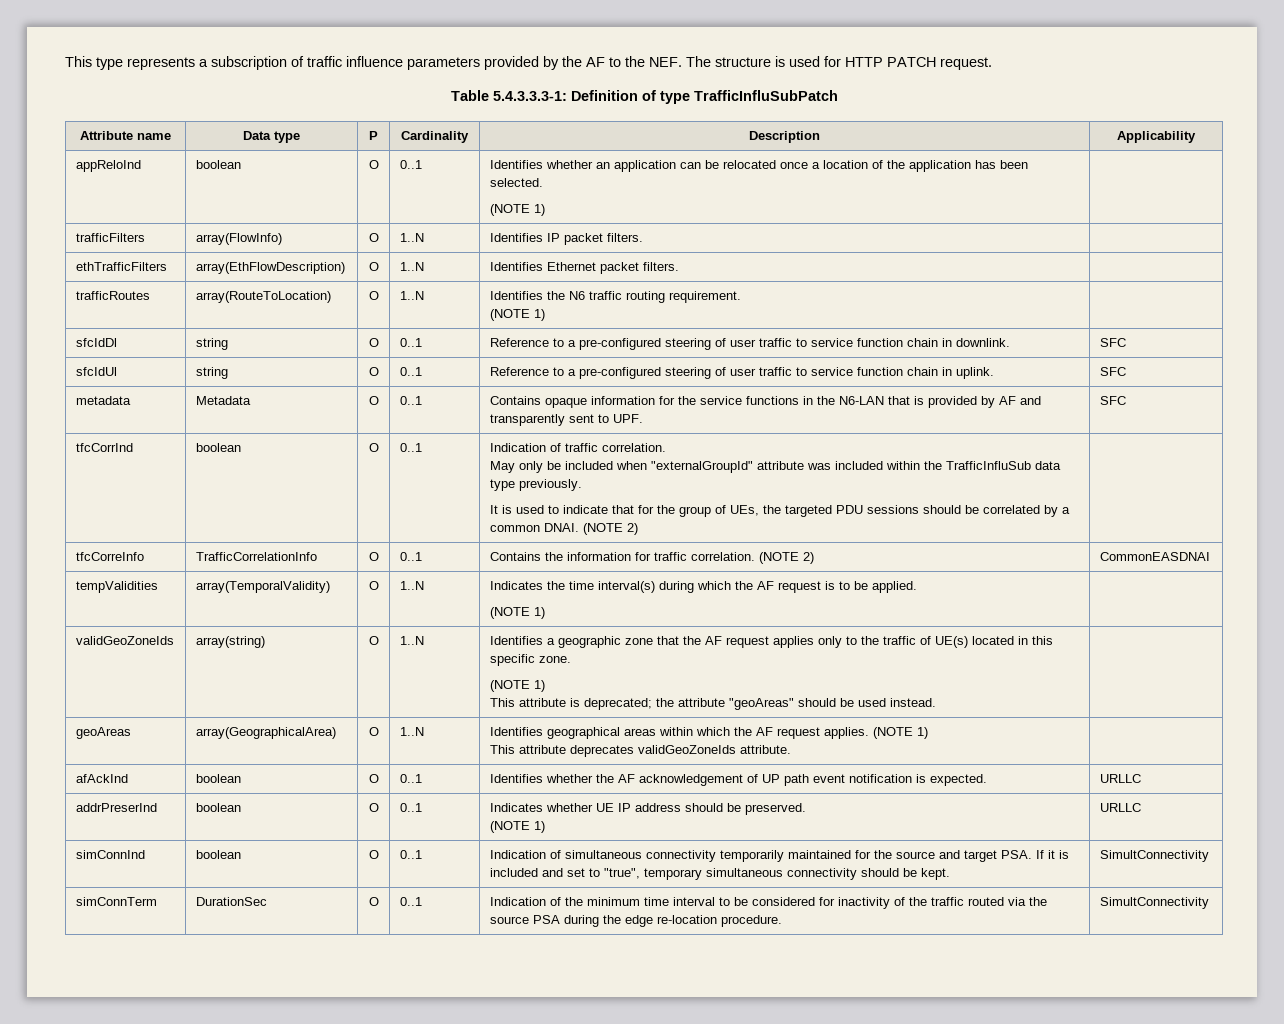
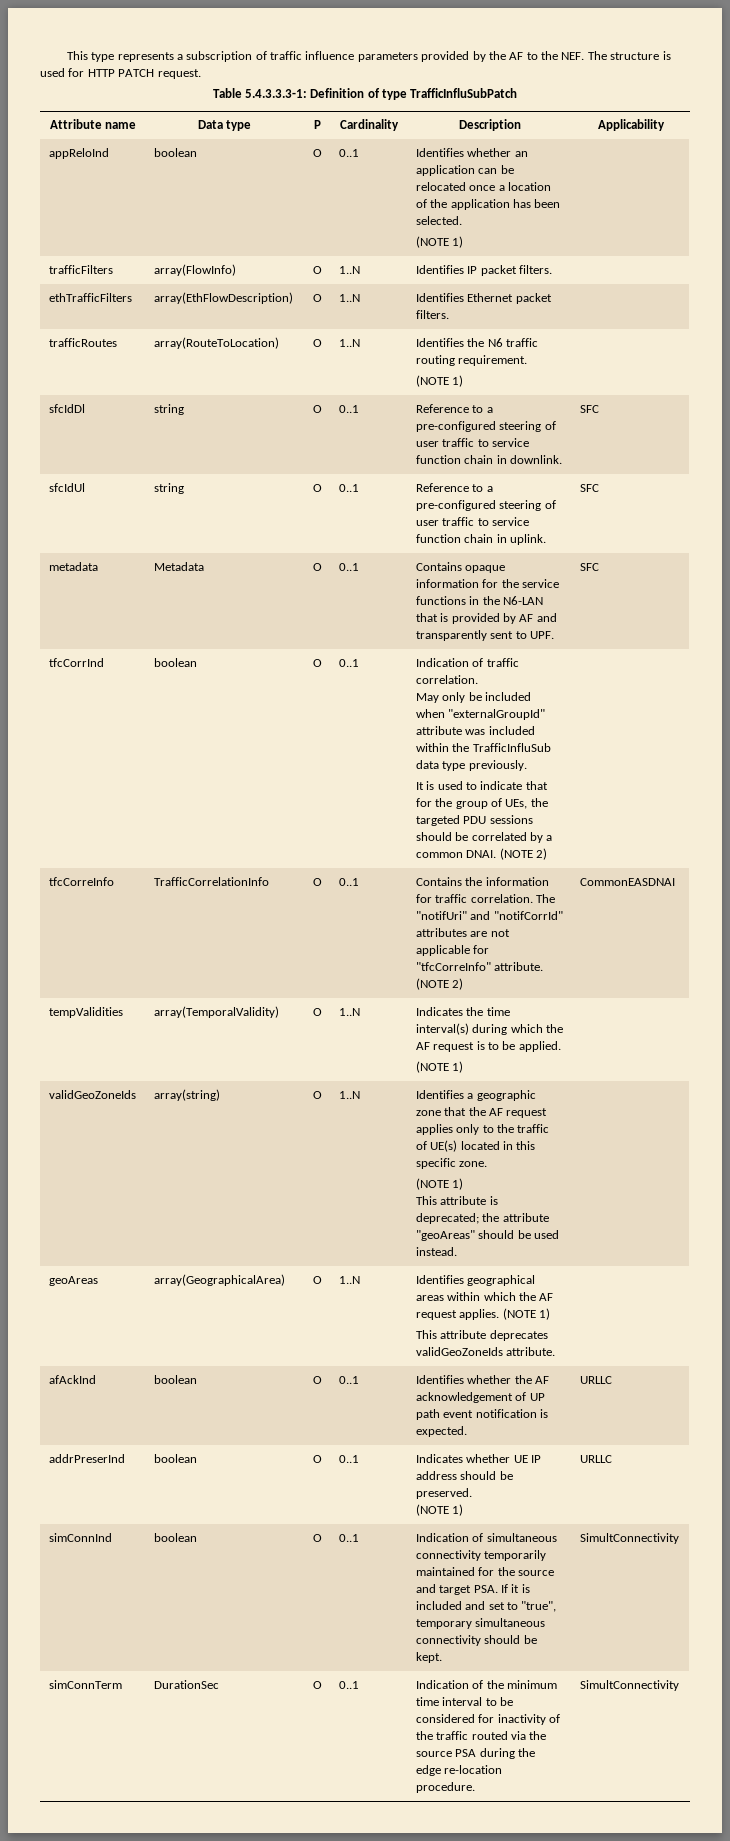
- tfcCorreInfo | TrafficCorrelationInfo | O | 0..1 | Contains the information for traffic correlation. (NOTE 2) | CommonEASDNAI
+ tfcCorreInfo | TrafficCorrelationInfo | O | 0..1 | Contains the information for traffic correlation. The "notifUri" and "notifCorrId" attributes are not applicable for "tfcCorreInfo" attribute. (NOTE 2) | CommonEASDNAI

